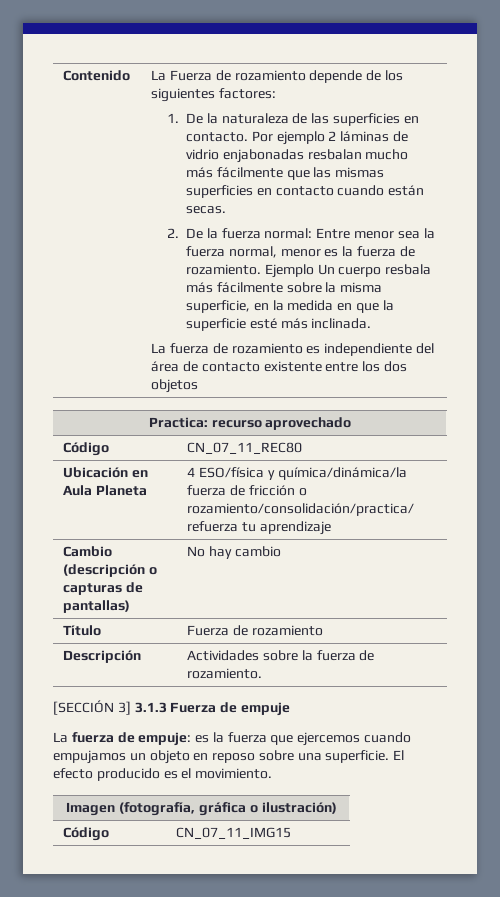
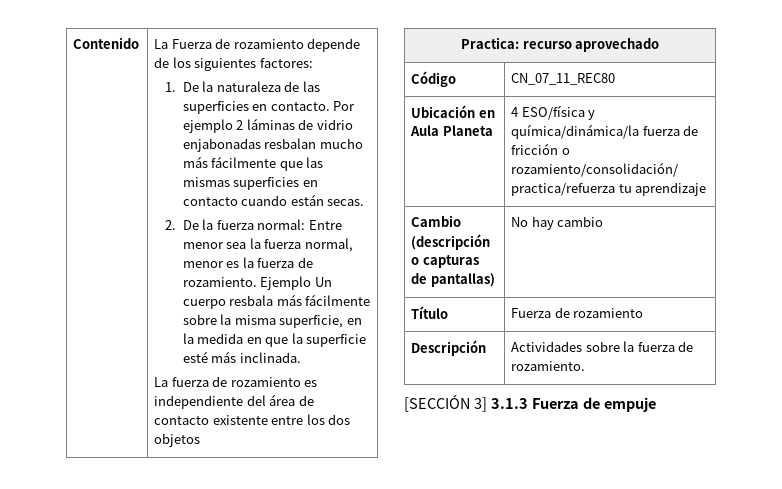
- La fuerza de empuje: es la fuerza que ejercemos cuando empujamos un objeto en reposo sobre una superficie. El efecto producido es el movimiento.
- Imagen (fotografía, gráfica o ilustración)
- Código | CN_07_11_IMG15

